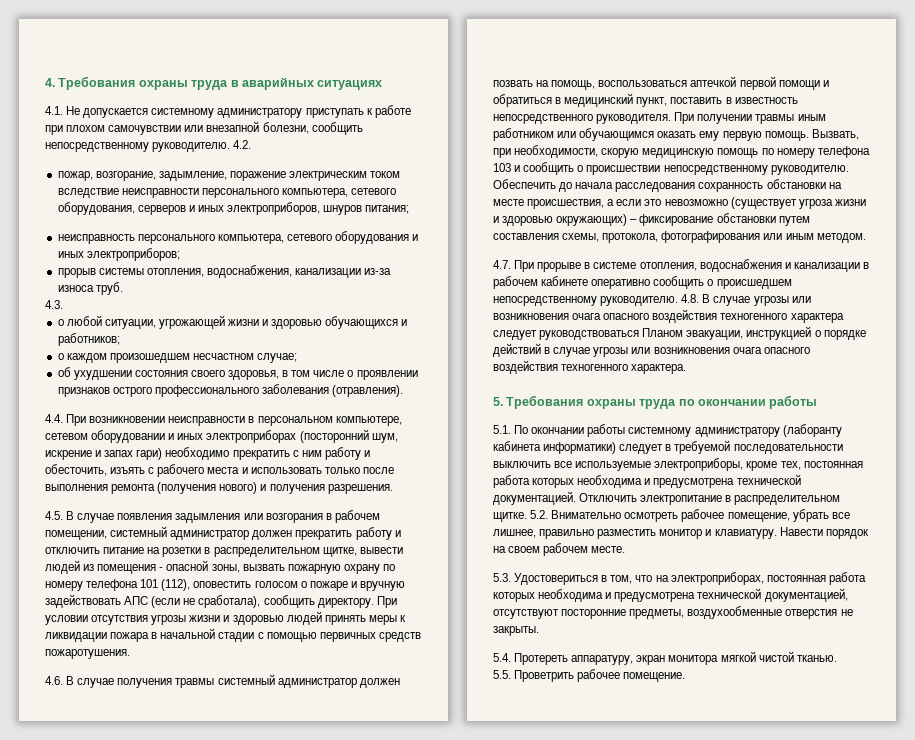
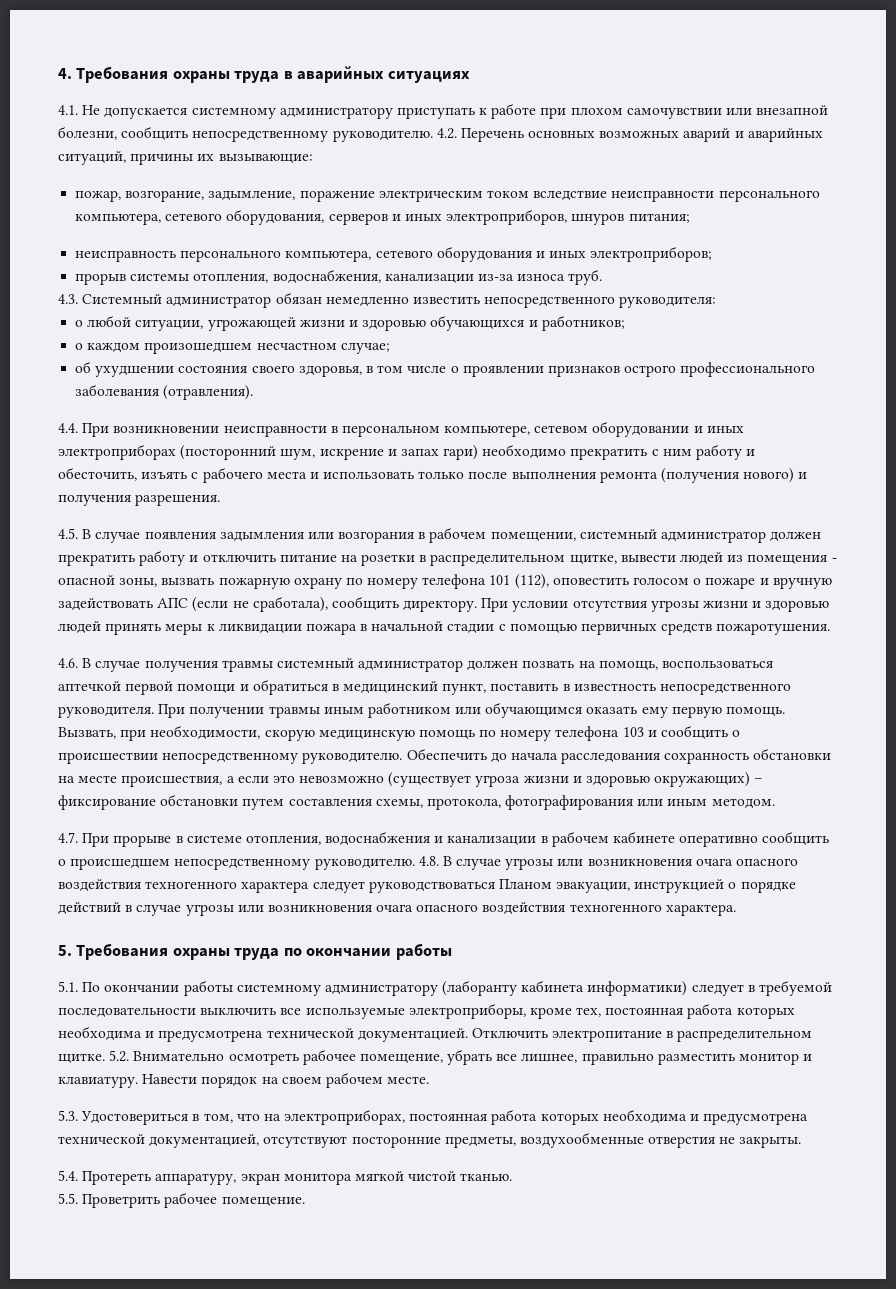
- 4.2.
+ 4.2. Перечень основных возможных аварий и аварийных ситуаций, причины их вызывающие:
- 4.3.
+ 4.3. Системный администратор обязан немедленно известить непосредственного руководителя:

